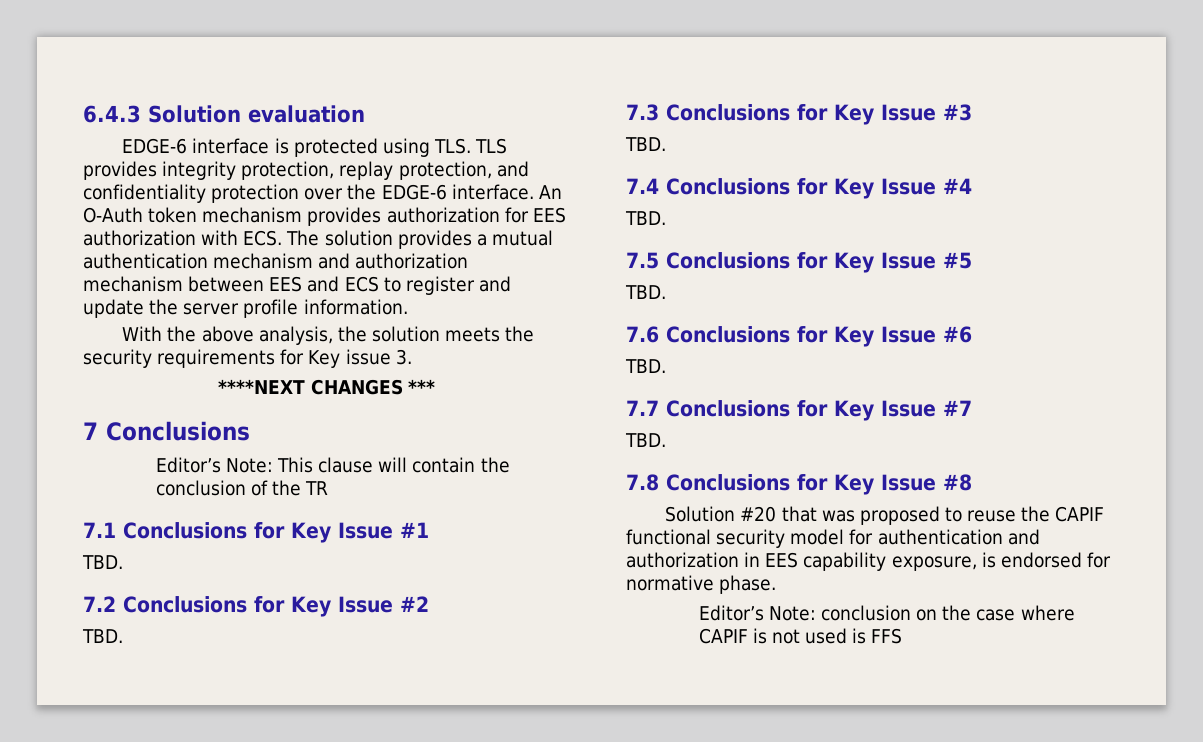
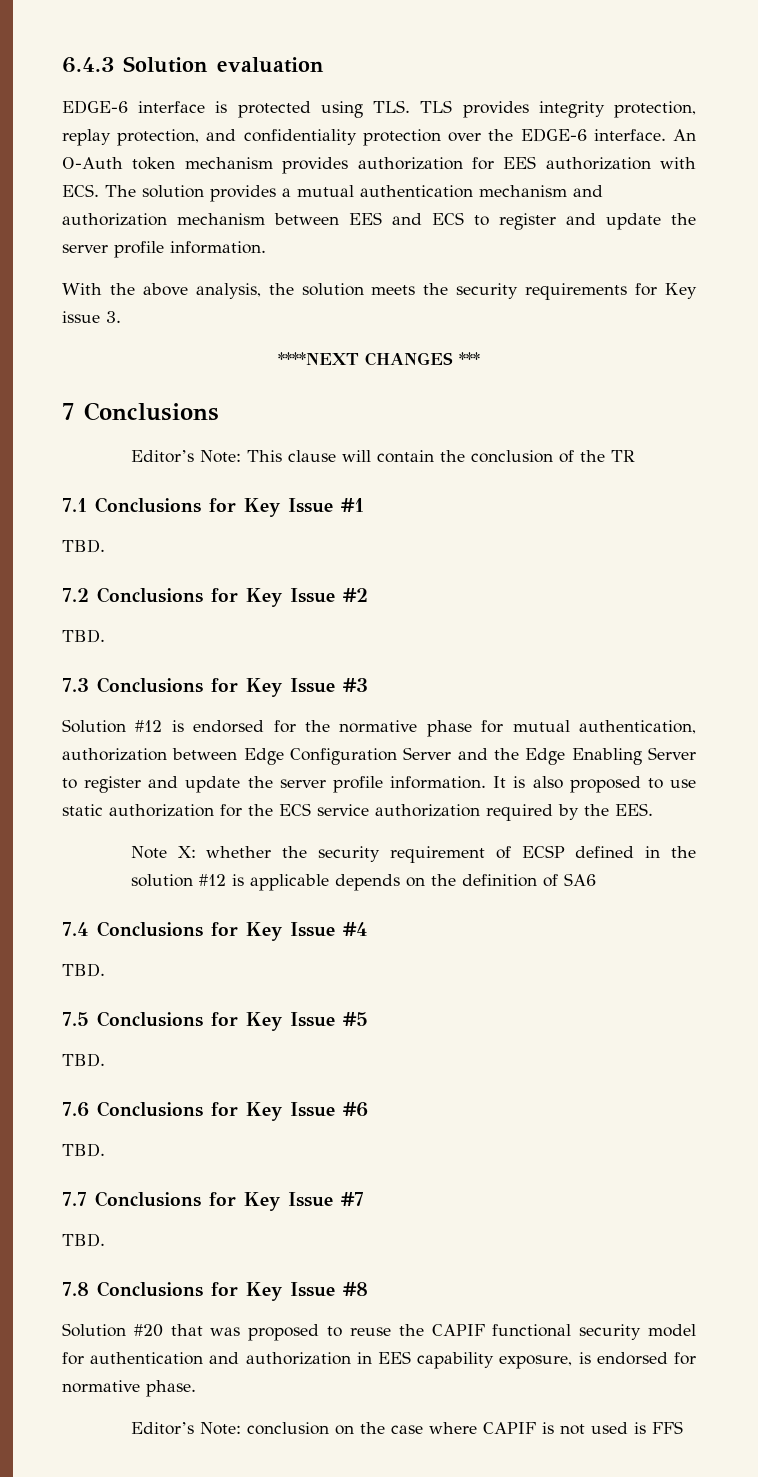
  7.3 Conclusions for Key Issue #3
- TBD.
+ Solution #12 is endorsed for the normative phase for mutual authentication, authorization between Edge Configuration Server and the Edge Enabling Server to register and update the server profile information. It is also proposed to use static authorization for the ECS service authorization required by the EES.
+ Note X: whether the security requirement of ECSP defined in the solution #12 is applicable depends on the definition of SA6

